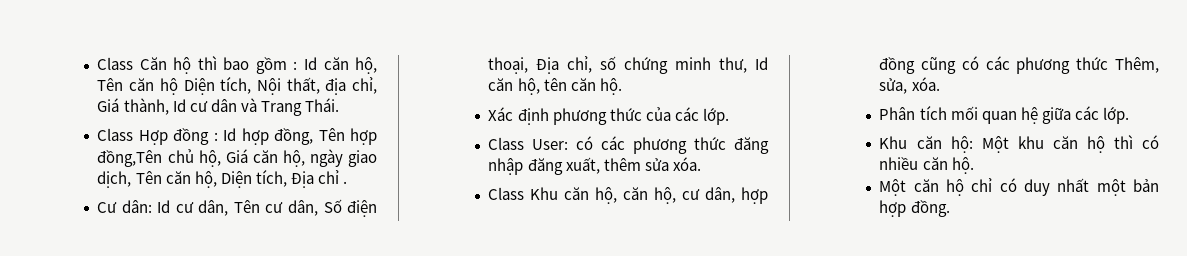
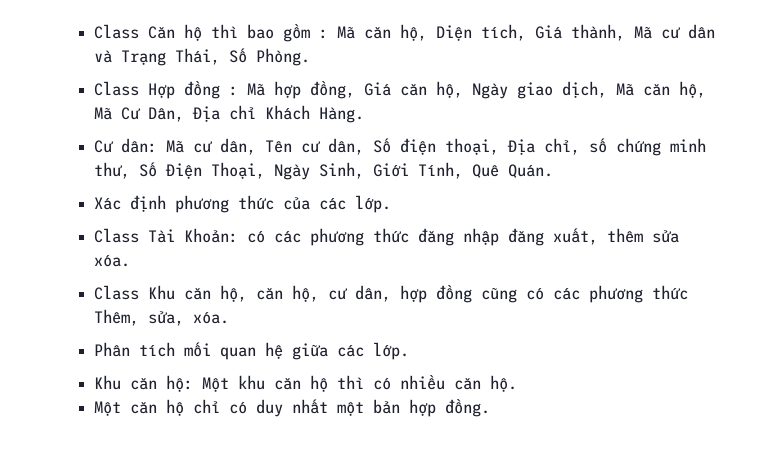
- Class Căn hộ thì bao gồm : Id căn hộ, Tên căn hộ Diện tích, Nội thất, địa chỉ, Giá thành, Id cư dân và Trang Thái.
+ Class Căn hộ thì bao gồm : Mã căn hộ, Diện tích, Giá thành, Mã cư dân và Trạng Thái, Số Phòng.
- Class Hợp đồng : Id hợp đồng, Tên hợp đồng,Tên chủ hộ, Giá căn hộ, ngày giao dịch, Tên căn hộ, Diện tích, Địa chỉ .
+ Class Hợp đồng : Mã hợp đồng, Giá căn hộ, Ngày giao dịch, Mã căn hộ, Mã Cư Dân, Địa chỉ Khách Hàng.
- Cư dân: Id cư dân, Tên cư dân, Số điện thoại, Địa chỉ, số chứng minh thư, Id căn hộ, tên căn hộ.
+ Cư dân: Mã cư dân, Tên cư dân, Số điện thoại, Địa chỉ, số chứng minh thư, Số Điện Thoại, Ngày Sinh, Giới Tính, Quê Quán.
- Class User: có các phương thức đăng nhập đăng xuất, thêm sửa xóa.
+ Class Tài Khoản: có các phương thức đăng nhập đăng xuất, thêm sửa xóa.

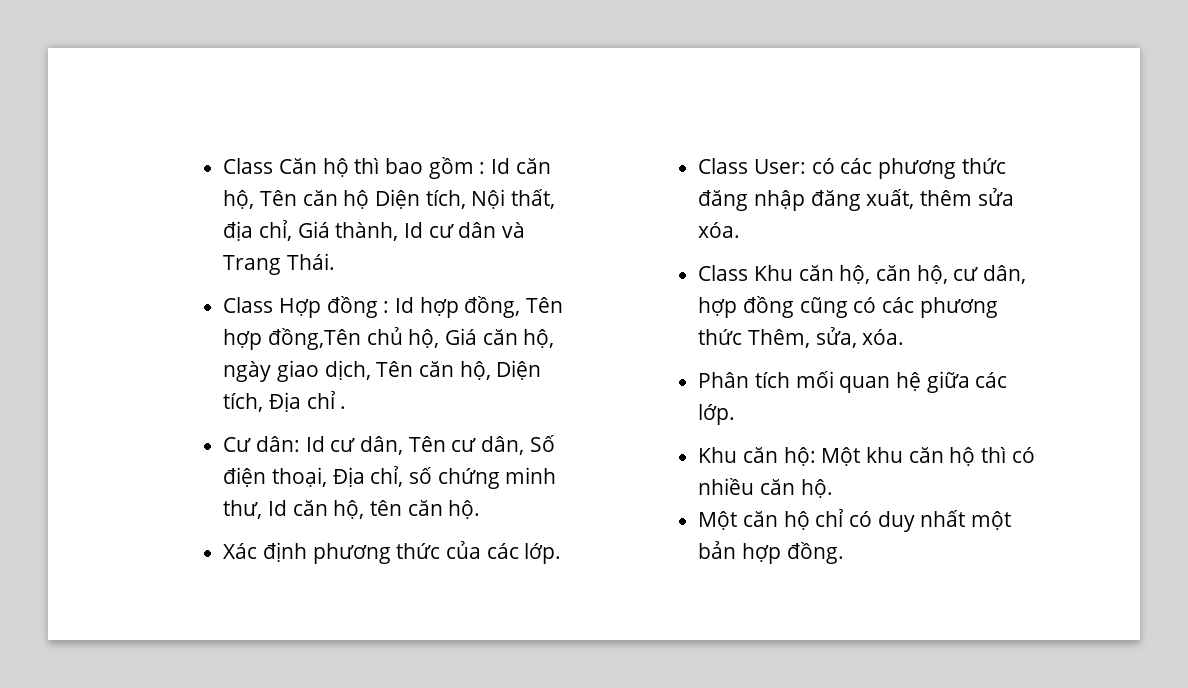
- Class Căn hộ thì bao gồm : Mã căn hộ, Diện tích, Giá thành, Mã cư dân và Trạng Thái, Số Phòng.
+ Class Căn hộ thì bao gồm : Id căn hộ, Tên căn hộ Diện tích, Nội thất, địa chỉ, Giá thành, Id cư dân và Trang Thái.
- Class Hợp đồng : Mã hợp đồng, Giá căn hộ, Ngày giao dịch, Mã căn hộ, Mã Cư Dân, Địa chỉ Khách Hàng.
+ Class Hợp đồng : Id hợp đồng, Tên hợp đồng,Tên chủ hộ, Giá căn hộ, ngày giao dịch, Tên căn hộ, Diện tích, Địa chỉ .
- Cư dân: Mã cư dân, Tên cư dân, Số điện thoại, Địa chỉ, số chứng minh thư, Số Điện Thoại, Ngày Sinh, Giới Tính, Quê Quán.
+ Cư dân: Id cư dân, Tên cư dân, Số điện thoại, Địa chỉ, số chứng minh thư, Id căn hộ, tên căn hộ.
- Class Tài Khoản: có các phương thức đăng nhập đăng xuất, thêm sửa xóa.
+ Class User: có các phương thức đăng nhập đăng xuất, thêm sửa xóa.

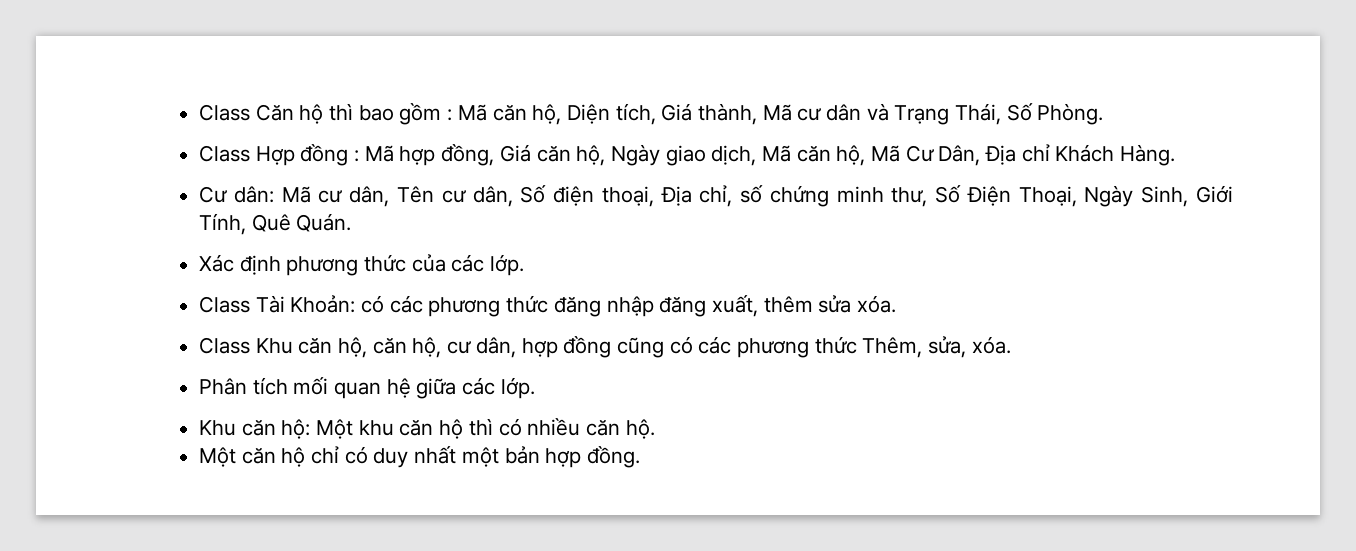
- Class Căn hộ thì bao gồm : Id căn hộ, Tên căn hộ Diện tích, Nội thất, địa chỉ, Giá thành, Id cư dân và Trang Thái.
+ Class Căn hộ thì bao gồm : Mã căn hộ, Diện tích, Giá thành, Mã cư dân và Trạng Thái, Số Phòng.
- Class Hợp đồng : Id hợp đồng, Tên hợp đồng,Tên chủ hộ, Giá căn hộ, ngày giao dịch, Tên căn hộ, Diện tích, Địa chỉ .
+ Class Hợp đồng : Mã hợp đồng, Giá căn hộ, Ngày giao dịch, Mã căn hộ, Mã Cư Dân, Địa chỉ Khách Hàng.
- Cư dân: Id cư dân, Tên cư dân, Số điện thoại, Địa chỉ, số chứng minh thư, Id căn hộ, tên căn hộ.
+ Cư dân: Mã cư dân, Tên cư dân, Số điện thoại, Địa chỉ, số chứng minh thư, Số Điện Thoại, Ngày Sinh, Giới Tính, Quê Quán.
- Class User: có các phương thức đăng nhập đăng xuất, thêm sửa xóa.
+ Class Tài Khoản: có các phương thức đăng nhập đăng xuất, thêm sửa xóa.

